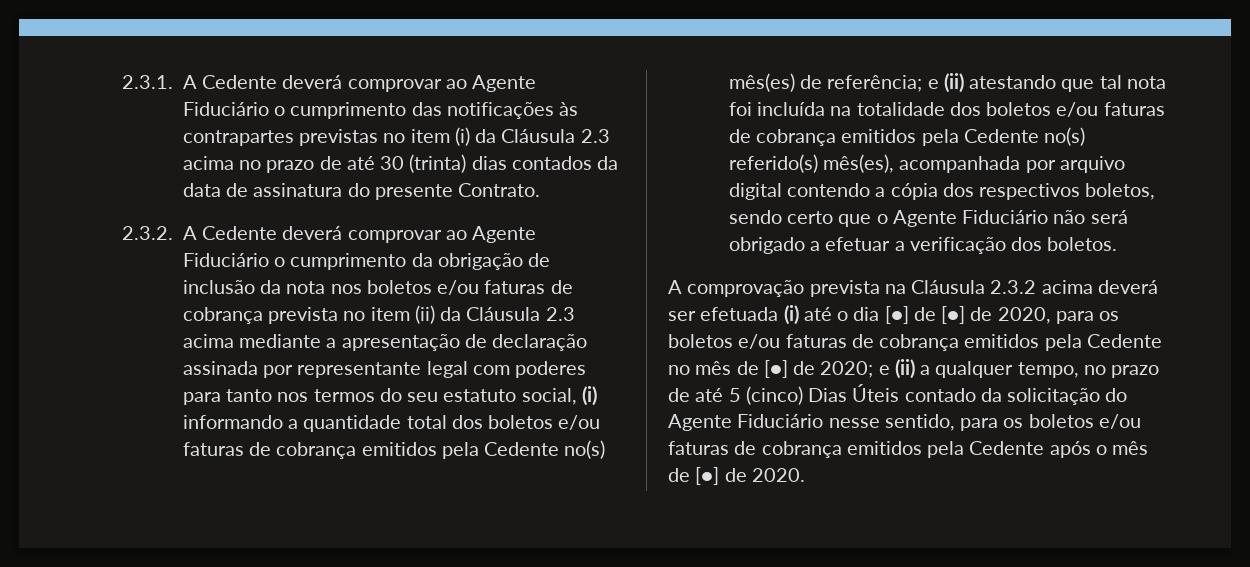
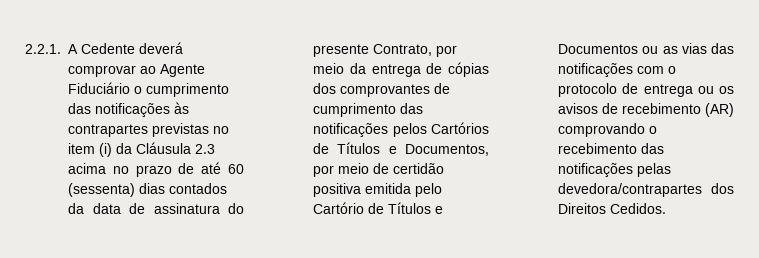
- 2.3.1. A Cedente deverá comprovar ao Agente Fiduciário o cumprimento das notificações às contrapartes previstas no item (i) da Cláusula 2.3 acima no prazo de até 30 (trinta) dias contados da data de assinatura do presente Contrato.
- 2.3.2. A Cedente deverá comprovar ao Agente Fiduciário o cumprimento da obrigação de inclusão da nota nos boletos e/ou faturas de cobrança prevista no item (ii) da Cláusula 2.3 acima mediante a apresentação de declaração assinada por representante legal com poderes para tanto nos termos do seu estatuto social, (i) informando a quantidade total dos boletos e/ou faturas de cobrança emitidos pela Cedente no(s) mês(es) de referência; e (ii) atestando que tal nota foi incluída na totalidade dos boletos e/ou faturas de cobrança emitidos pela Cedente no(s) referido(s) mês(es), acompanhada por arquivo digital contendo a cópia dos respectivos boletos, sendo certo que o Agente Fiduciário não será obrigado a efetuar a verificação dos boletos.
- A comprovação prevista na Cláusula 2.3.2 acima deverá ser efetuada (i) até o dia [●] de [●] de 2020, para os boletos e/ou faturas de cobrança emitidos pela Cedente no mês de [●] de 2020; e (ii) a qualquer tempo, no prazo de até 5 (cinco) Dias Úteis contado da solicitação do Agente Fiduciário nesse sentido, para os boletos e/ou faturas de cobrança emitidos pela Cedente após o mês de [●] de 2020.
+ 2.2.1. A Cedente deverá comprovar ao Agente Fiduciário o cumprimento das notificações às contrapartes previstas no item (i) da Cláusula 2.3 acima no prazo de até 60 (sessenta) dias contados da data de assinatura do presente Contrato, por meio da entrega de cópias dos comprovantes de cumprimento das notificações pelos Cartórios de Títulos e Documentos, por meio de certidão positiva emitida pelo Cartório de Títulos e Documentos ou as vias das notificações com o protocolo de entrega ou os avisos de recebimento (AR) comprovando o recebimento das notificações pelas devedora/contrapartes dos Direitos Cedidos.

